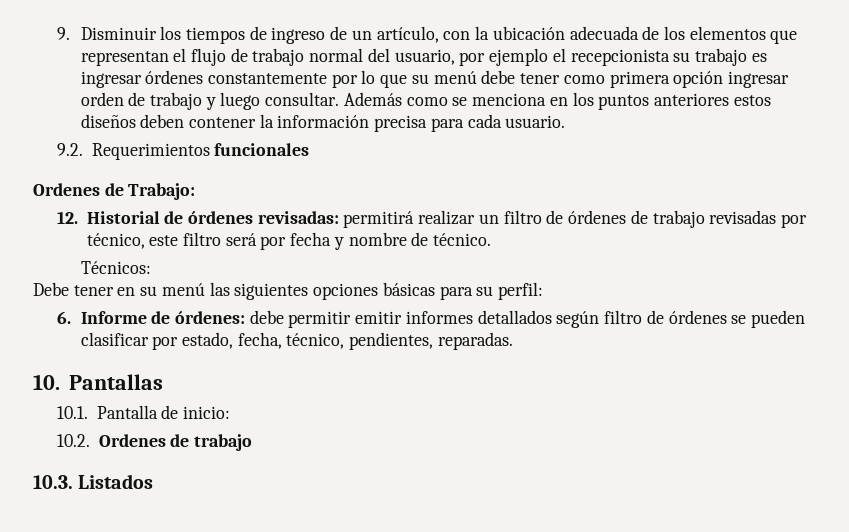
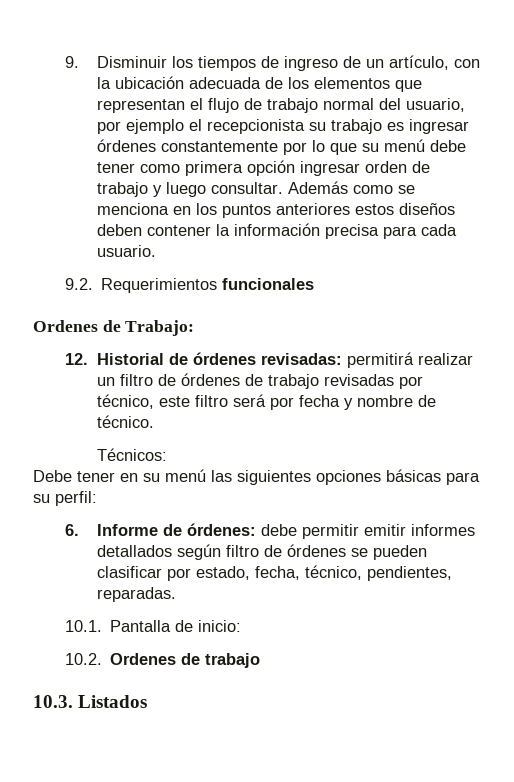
- 10. Pantallas

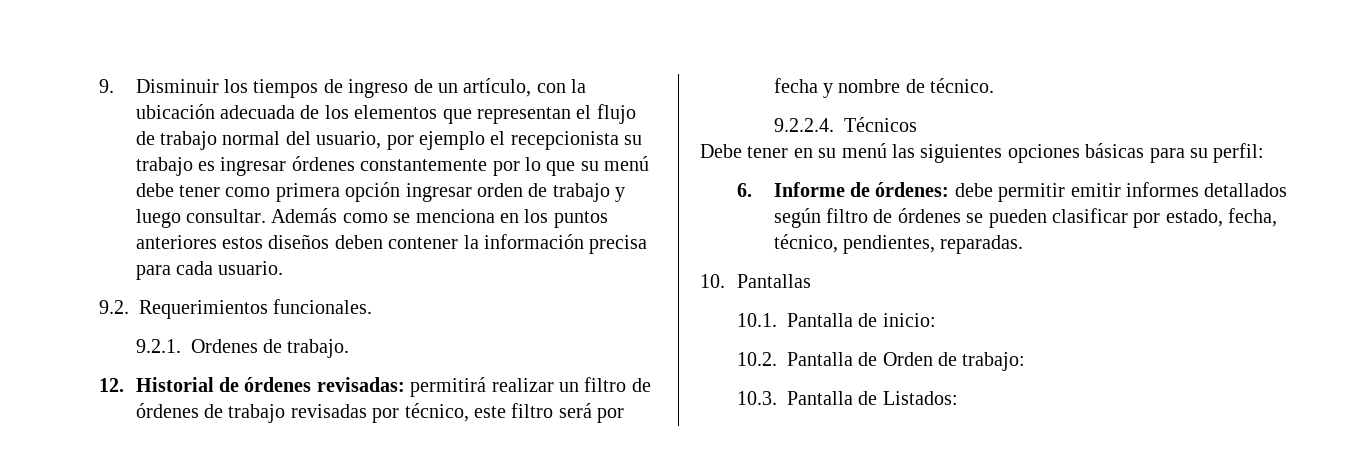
- 9.2. Requerimientos funcionales
- Ordenes de Trabajo:
+ 9.2. Requerimientos funcionales.
+ 9.2.1. Ordenes de trabajo.
- Técnicos:
+ 9.2.2.4. Técnicos
+ 10. Pantallas
- 10.2. Ordenes de trabajo
- 10.3. Listados
+ 10.2. Pantalla de Orden de trabajo:
+ 10.3. Pantalla de Listados:

